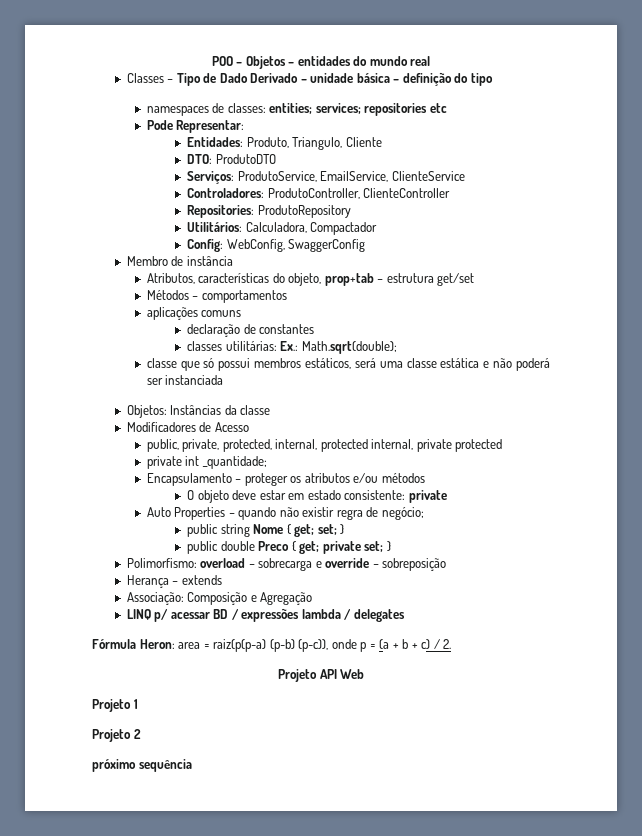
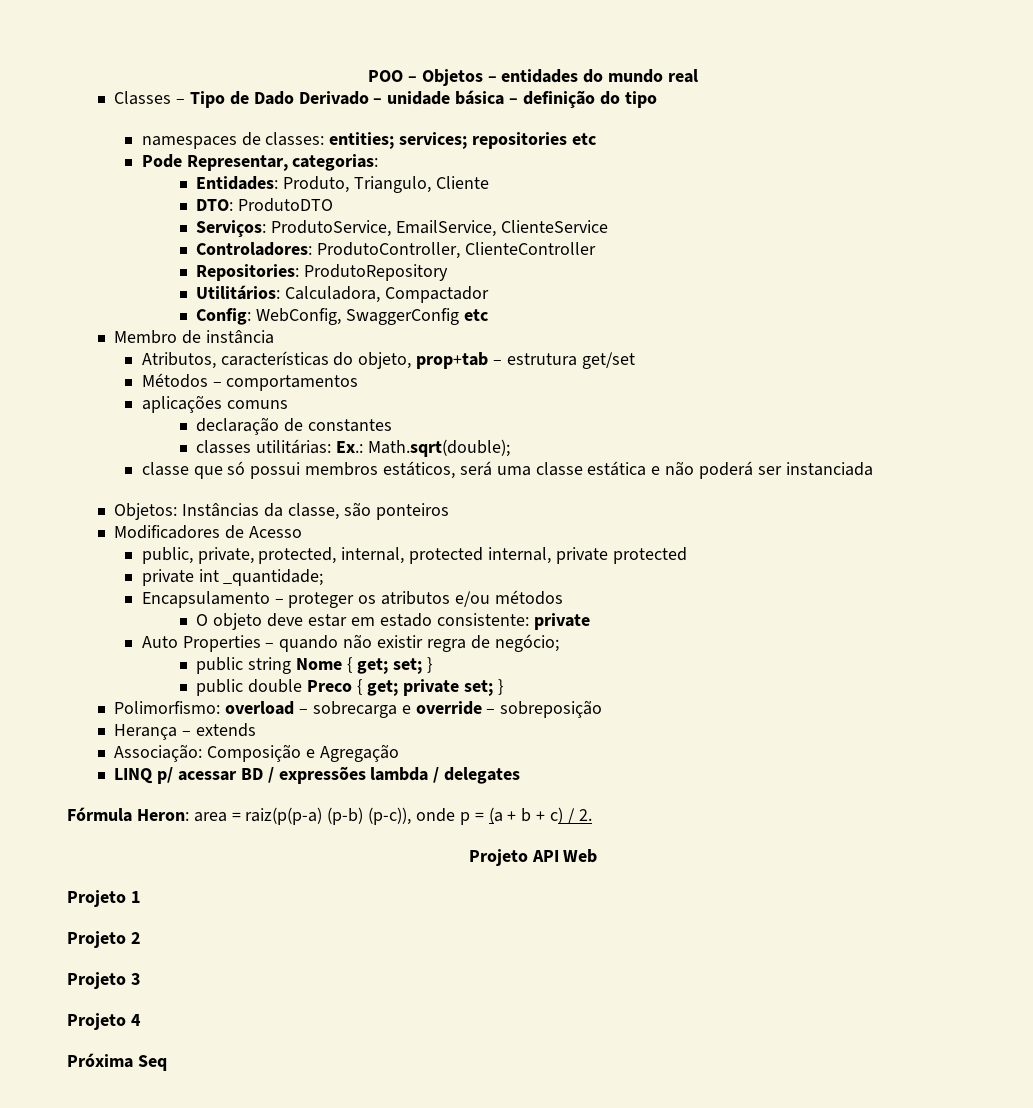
- Pode Representar:
+ Pode Representar, categorias:
- Config: WebConfig, SwaggerConfig
+ Config: WebConfig, SwaggerConfig etc
- Objetos: Instâncias da classe
+ Objetos: Instâncias da classe, são ponteiros
- próximo sequência
+ Projeto 3
+ Projeto 4
+ Próxima Seq

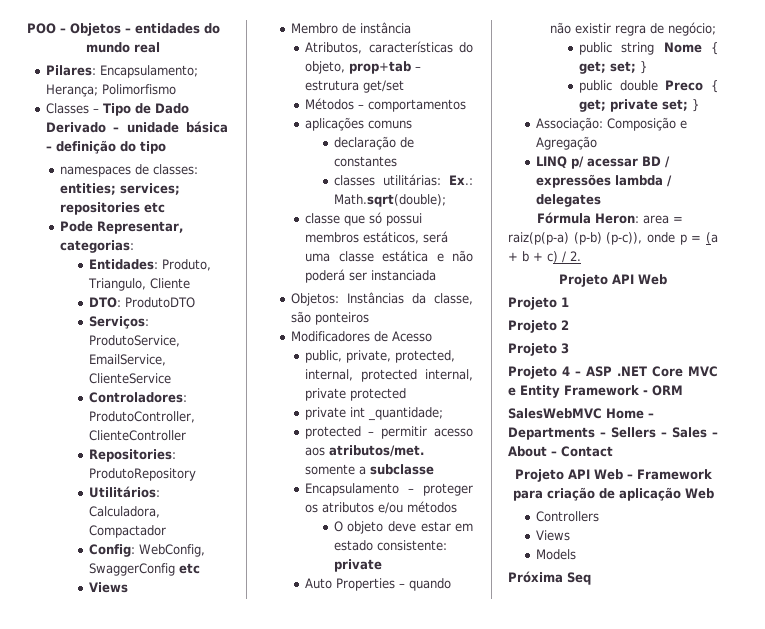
+ Pilares: Encapsulamento; Herança; Polimorfismo
  Config: WebConfig, SwaggerConfig etc
+ Views
+ protected – permitir acesso aos atributos/met. somente a subclasse
- Polimorfismo: overload – sobrecarga e override – sobreposição
- Herança – extends
- Projeto 4
+ Projeto 4 – ASP .NET Core MVC e Entity Framework - ORM
+ SalesWebMVC Home – Departments – Sellers – Sales – About – Contact
+ Projeto API Web – Framework para criação de aplicação Web
+ Controllers
+ Views
+ Models

